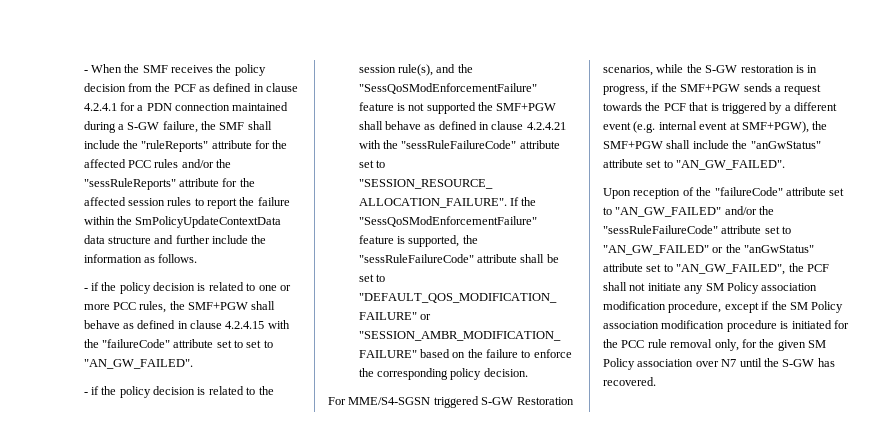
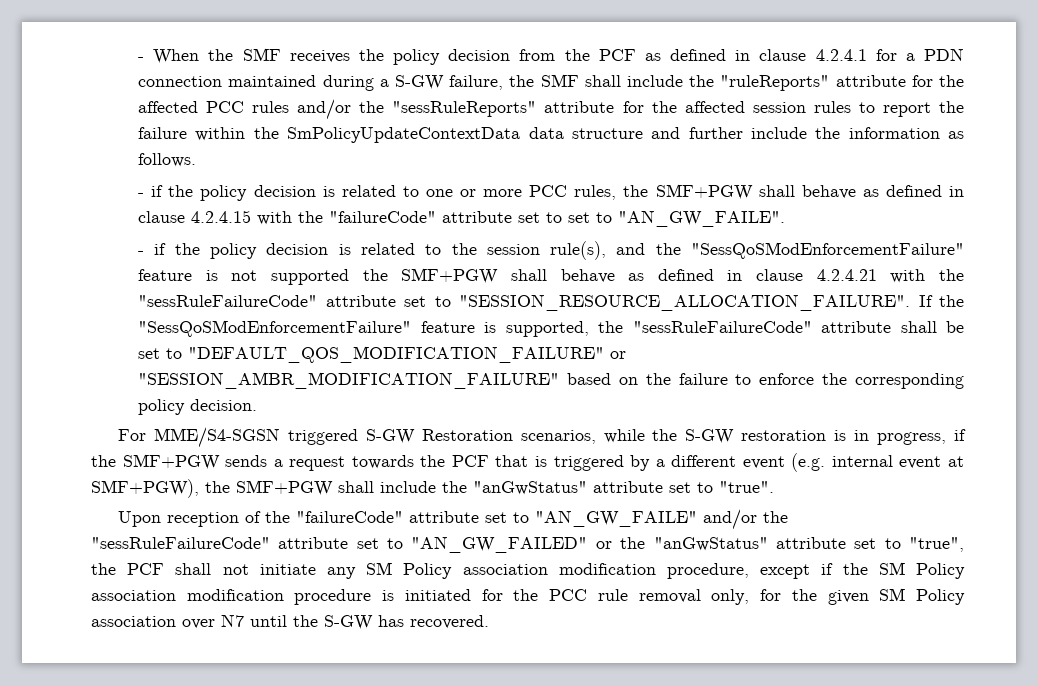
- - if the policy decision is related to one or more PCC rules, the SMF+PGW shall behave as defined in clause 4.2.4.15 with the "failureCode" attribute set to set to "AN_GW_FAILED".
+ - if the policy decision is related to one or more PCC rules, the SMF+PGW shall behave as defined in clause 4.2.4.15 with the "failureCode" attribute set to set to "AN_GW_FAILE".
- For MME/S4-SGSN triggered S-GW Restoration scenarios, while the S-GW restoration is in progress, if the SMF+PGW sends a request towards the PCF that is triggered by a different event (e.g. internal event at SMF+PGW), the SMF+PGW shall include the "anGwStatus" attribute set to "AN_GW_FAILED".
+ For MME/S4-SGSN triggered S-GW Restoration scenarios, while the S-GW restoration is in progress, if the SMF+PGW sends a request towards the PCF that is triggered by a different event (e.g. internal event at SMF+PGW), the SMF+PGW shall include the "anGwStatus" attribute set to "true".
- Upon reception of the "failureCode" attribute set to "AN_GW_FAILED" and/or the "sessRuleFailureCode" attribute set to "AN_GW_FAILED" or the "anGwStatus" attribute set to "AN_GW_FAILED", the PCF shall not initiate any SM Policy association modification procedure, except if the SM Policy association modification procedure is initiated for the PCC rule removal only, for the given SM Policy association over N7 until the S-GW has recovered.
+ Upon reception of the "failureCode" attribute set to "AN_GW_FAILE" and/or the "sessRuleFailureCode" attribute set to "AN_GW_FAILED" or the "anGwStatus" attribute set to "true", the PCF shall not initiate any SM Policy association modification procedure, except if the SM Policy association modification procedure is initiated for the PCC rule removal only, for the given SM Policy association over N7 until the S-GW has recovered.

